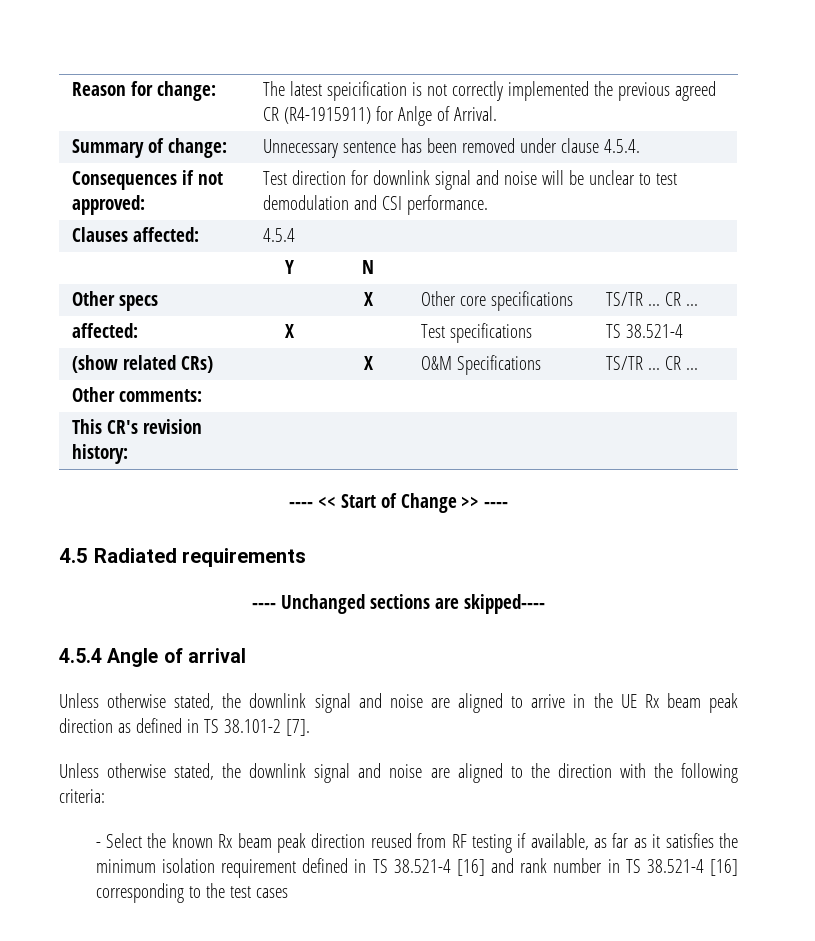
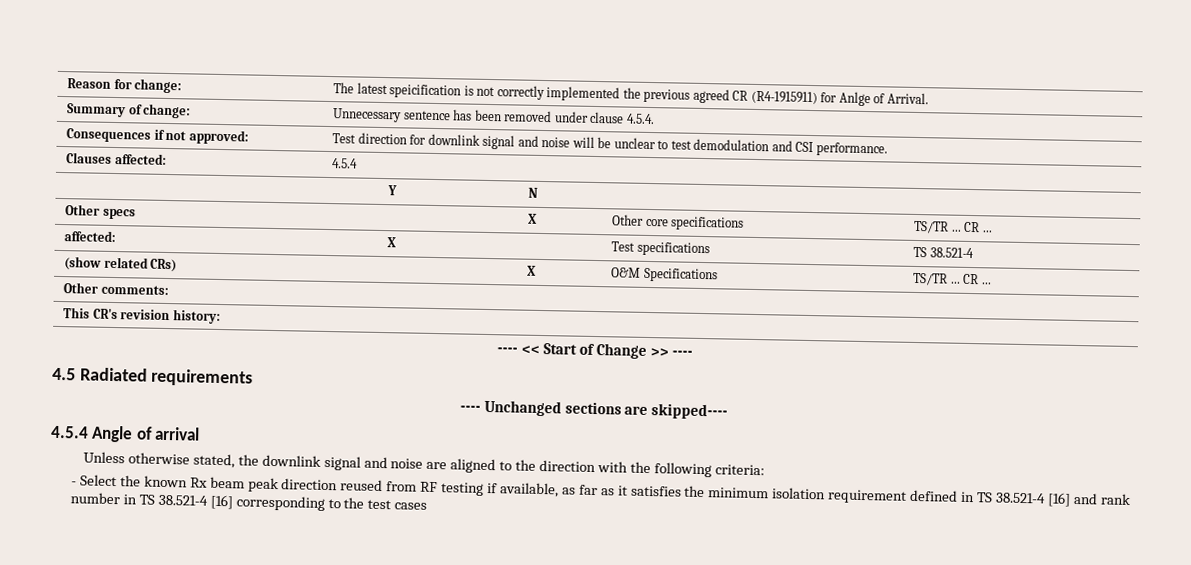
- Unless otherwise stated, the downlink signal and noise are aligned to arrive in the UE Rx beam peak direction as defined in TS 38.101-2 [7].

